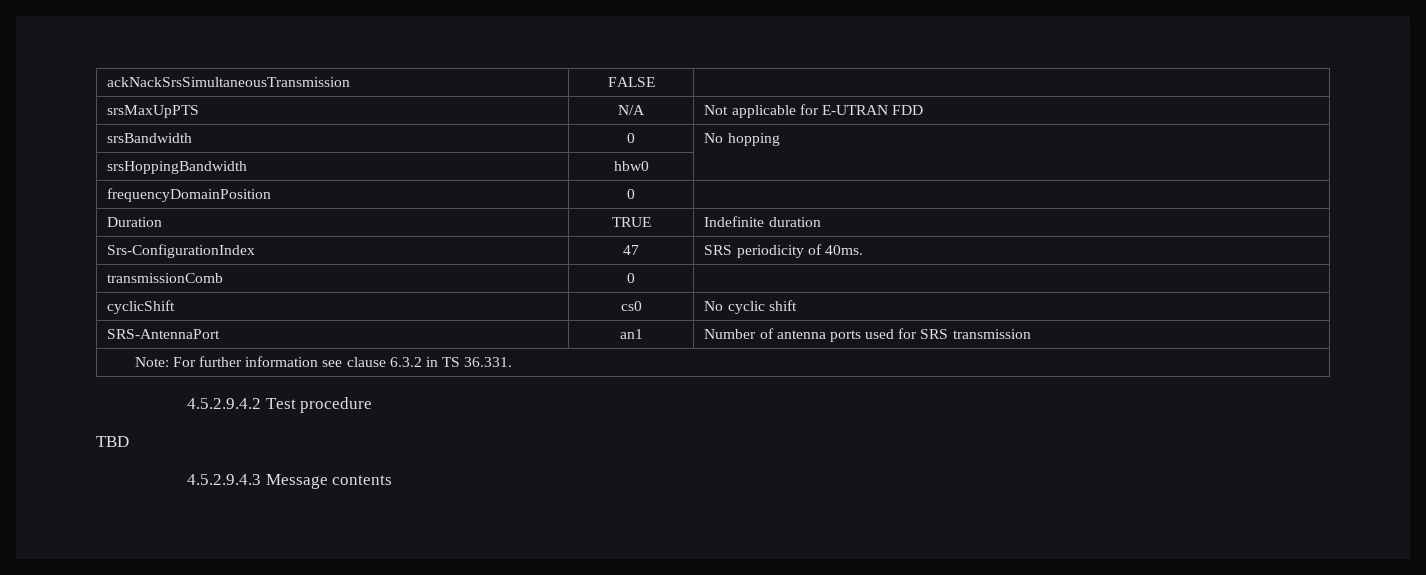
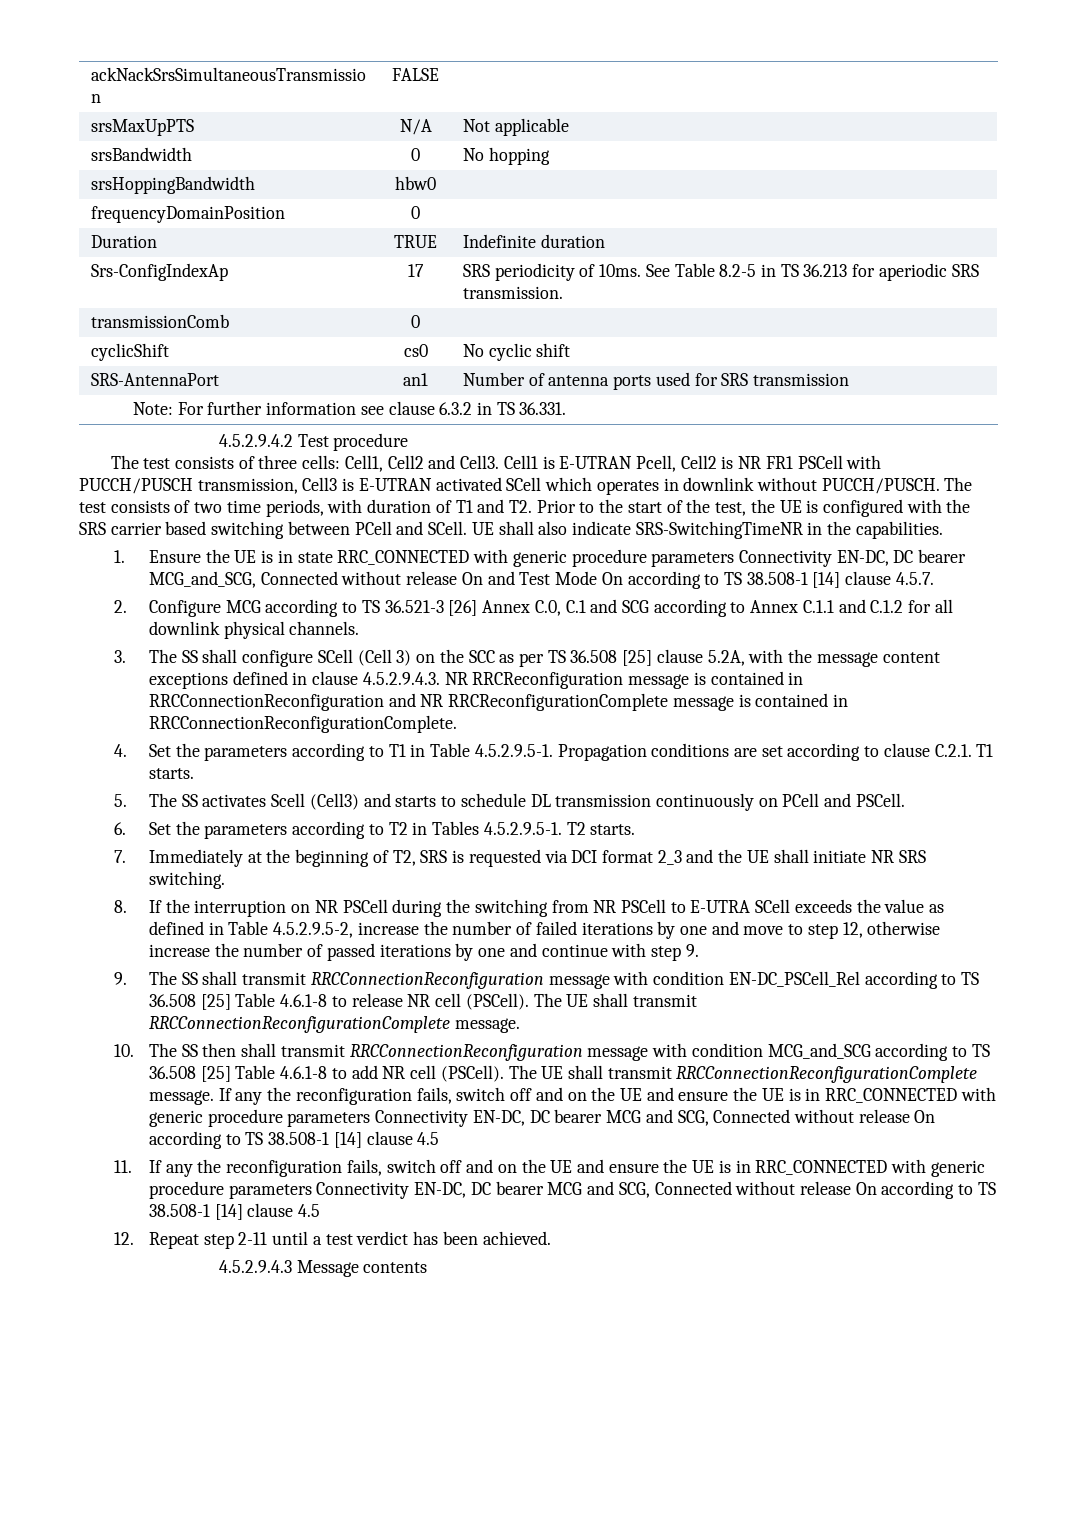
- srsMaxUpPTS | N/A | Not applicable for E-UTRAN FDD
+ srsMaxUpPTS | N/A | Not applicable
- Srs-ConfigurationIndex | 47 | SRS periodicity of 40ms.
+ Srs-ConfigIndexAp | 17 | SRS periodicity of 10ms. See Table 8.2-5 in TS 36.213 for aperiodic SRS transmission.
- TBD
+ The test consists of three cells: Cell1, Cell2 and Cell3. Cell1 is E-UTRAN Pcell, Cell2 is NR FR1 PSCell with PUCCH/PUSCH transmission, Cell3 is E-UTRAN activated SCell which operates in downlink without PUCCH/PUSCH. The test consists of two time periods, with duration of T1 and T2. Prior to the start of the test, the UE is configured with the SRS carrier based switching between PCell and SCell. UE shall also indicate SRS-SwitchingTimeNR in the capabilities.
+ 1. Ensure the UE is in state RRC_CONNECTED with generic procedure parameters Connectivity EN-DC, DC bearer MCG_and_SCG, Connected without release On and Test Mode On according to TS 38.508-1 [14] clause 4.5.7.
+ 2. Configure MCG according to TS 36.521-3 [26] Annex C.0, C.1 and SCG according to Annex C.1.1 and C.1.2 for all downlink physical channels.
+ 3. The SS shall configure SCell (Cell 3) on the SCC as per TS 36.508 [25] clause 5.2A, with the message content exceptions defined in clause 4.5.2.9.4.3. NR RRCReconfiguration message is contained in RRCConnectionReconfiguration and NR RRCReconfigurationComplete message is contained in RRCConnectionReconfigurationComplete.
+ 4. Set the parameters according to T1 in Table 4.5.2.9.5-1. Propagation conditions are set according to clause C.2.1. T1 starts.
+ 5. The SS activates Scell (Cell3) and starts to schedule DL transmission continuously on PCell and PSCell.
+ 6. Set the parameters according to T2 in Tables 4.5.2.9.5-1. T2 starts.
+ 7. Immediately at the beginning of T2, SRS is requested via DCI format 2_3 and the UE shall initiate NR SRS switching.
+ 8. If the interruption on NR PSCell during the switching from NR PSCell to E-UTRA SCell exceeds the value as defined in Table 4.5.2.9.5-2, increase the number of failed iterations by one and move to step 12, otherwise increase the number of passed iterations by one and continue with step 9.
+ 9. The SS shall transmit RRCConnectionReconfiguration message with condition EN-DC_PSCell_Rel according to TS 36.508 [25] Table 4.6.1-8 to release NR cell (PSCell). The UE shall transmit RRCConnectionReconfigurationComplete message.
+ 10. The SS then shall transmit RRCConnectionReconfiguration message with condition MCG_and_SCG according to TS 36.508 [25] Table 4.6.1-8 to add NR cell (PSCell). The UE shall transmit RRCConnectionReconfigurationComplete message. If any the reconfiguration fails, switch off and on the UE and ensure the UE is in RRC_CONNECTED with generic procedure parameters Connectivity EN-DC, DC bearer MCG and SCG, Connected without release On according to TS 38.508-1 [14] clause 4.5
+ 11. If any the reconfiguration fails, switch off and on the UE and ensure the UE is in RRC_CONNECTED with generic procedure parameters Connectivity EN-DC, DC bearer MCG and SCG, Connected without release On according to TS 38.508-1 [14] clause 4.5
+ 12. Repeat step 2-11 until a test verdict has been achieved.

